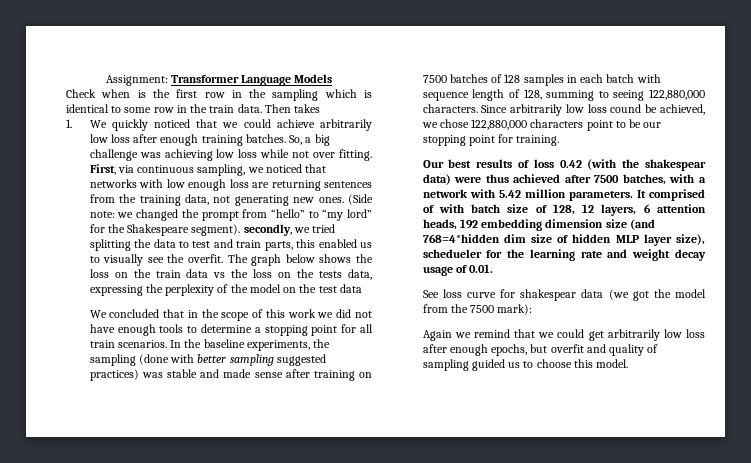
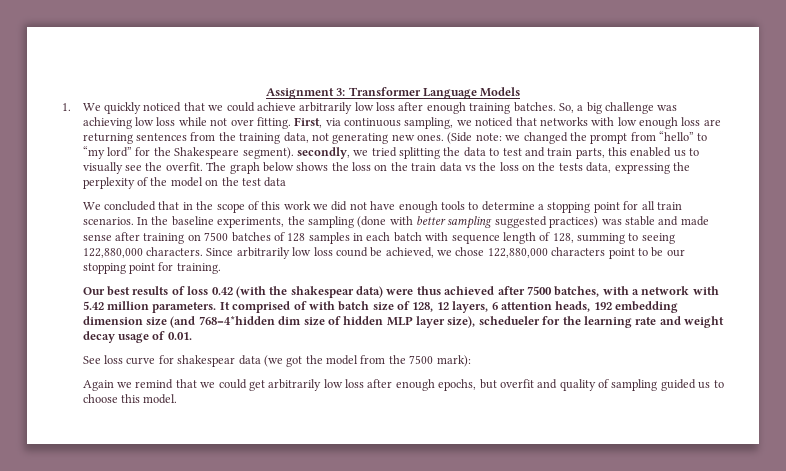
- Assignment: Transformer Language Models
+ Assignment 3: Transformer Language Models
- Check when is the first row in the sampling which is identical to some row in the train data. Then takes

